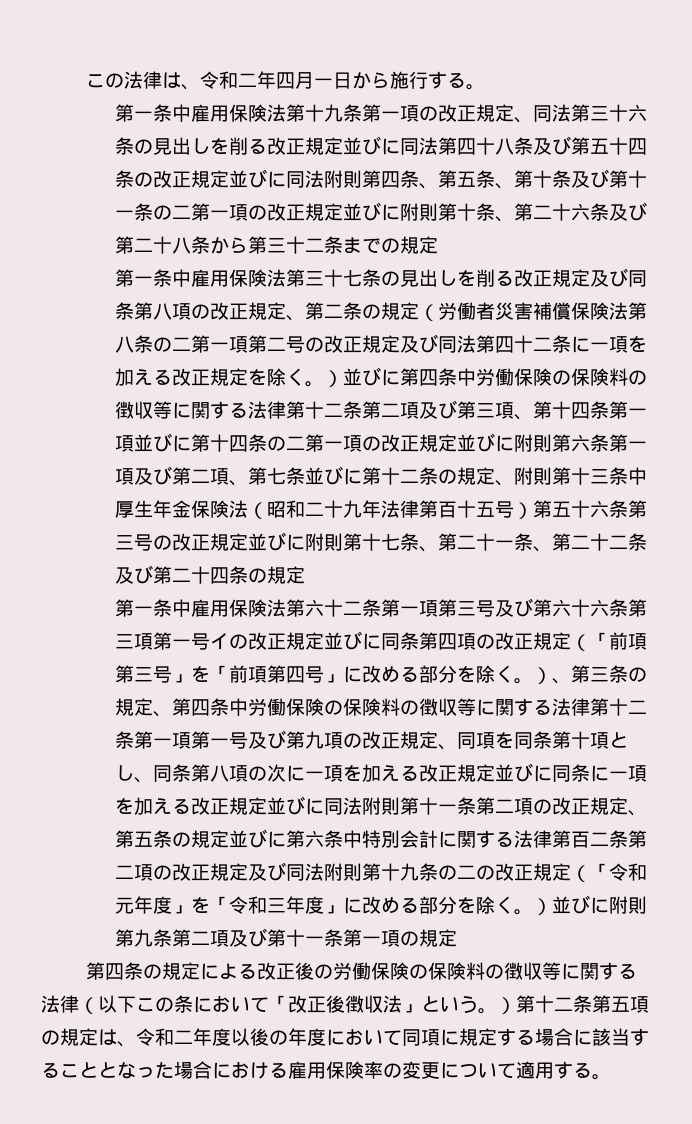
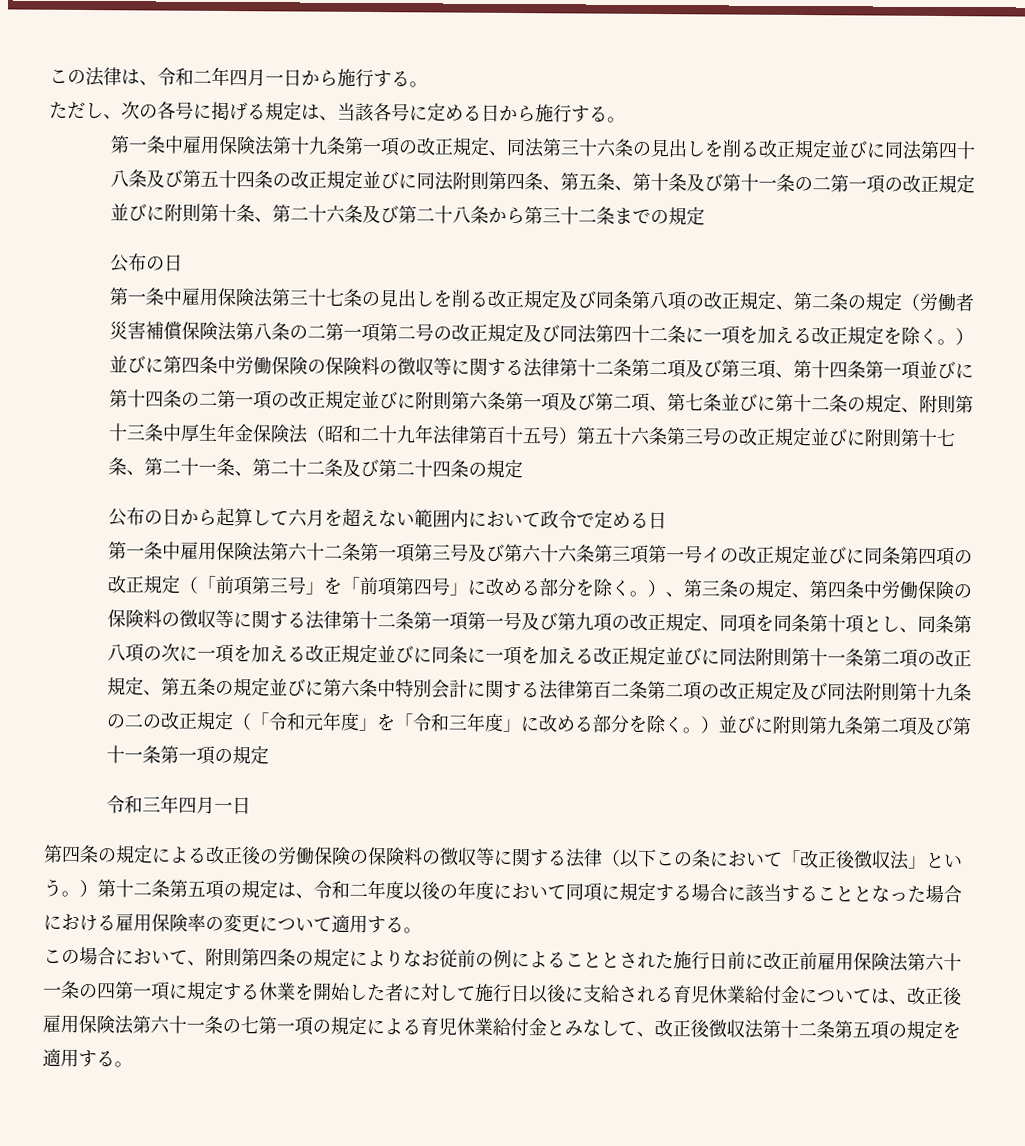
+ ただし、次の各号に掲げる規定は、当該各号に定める日から施行する。
  第一条中雇用保険法第十九条第一項の改正規定、同法第三十六条の見出しを削る改正規定並びに同法第四十八条及び第五十四条の改正規定並びに同法附則第四条、第五条、第十条及び第十一条の二第一項の改正規定並びに附則第十条、第二十六条及び第二十八条から第三十二条までの規定
+ 公布の日
+ 公布の日から起算して六月を超えない範囲内において政令で定める日
+ 令和三年四月一日
+ この場合において、附則第四条の規定によりなお従前の例によることとされた施行日前に改正前雇用保険法第六十一条の四第一項に規定する休業を開始した者に対して施行日以後に支給される育児休業給付金については、改正後雇用保険法第六十一条の七第一項の規定による育児休業給付金とみなして、改正後徴収法第十二条第五項の規定を適用する。

